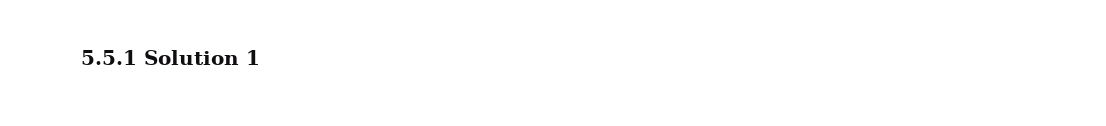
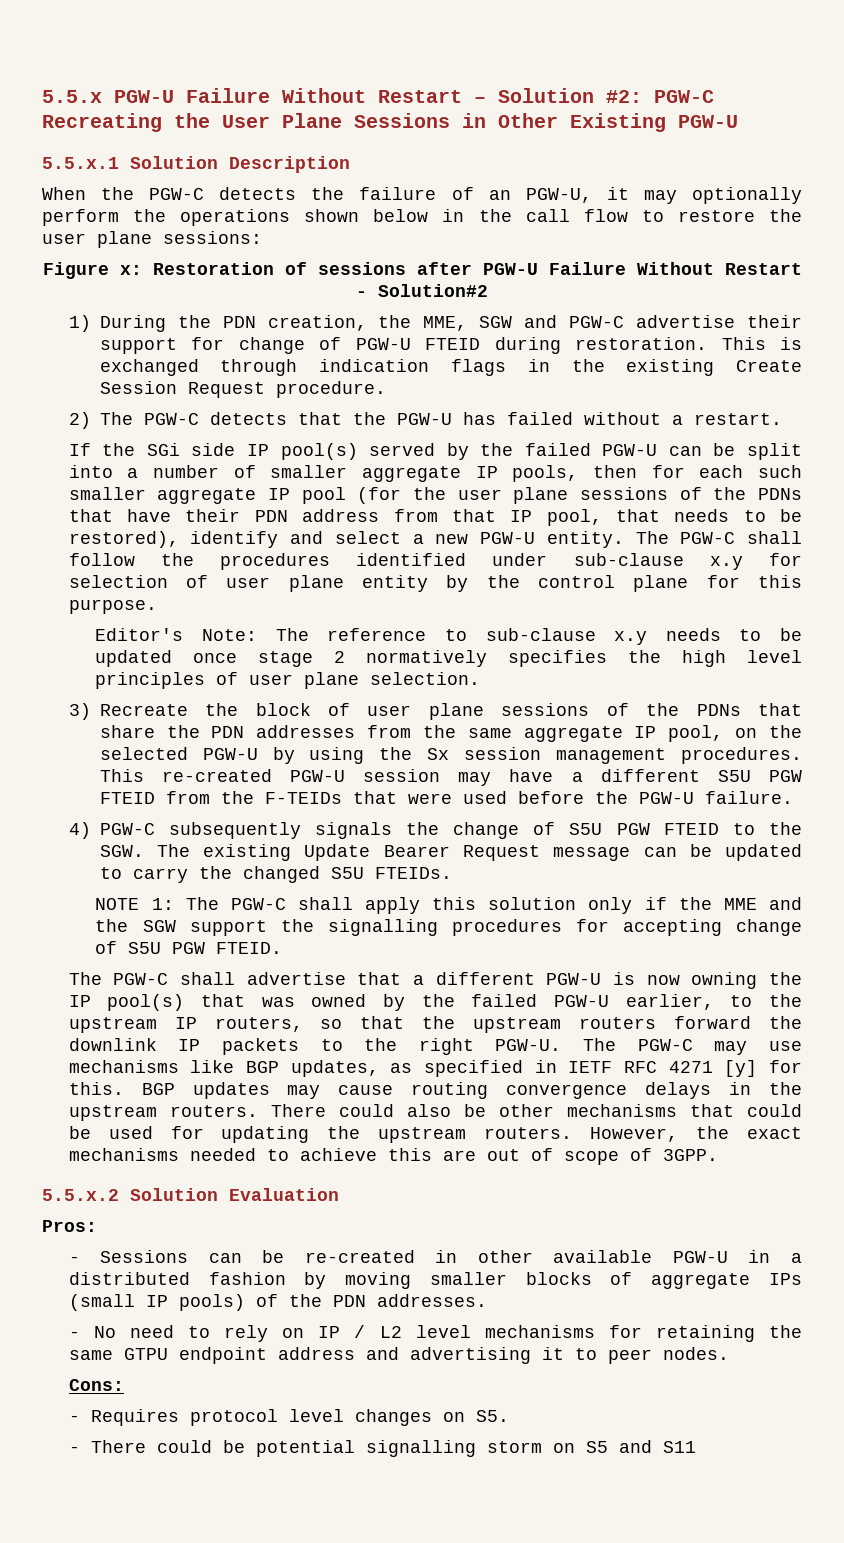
- 5.5.1 Solution 1
+ 5.5.x PGW-U Failure Without Restart – Solution #2: PGW-C Recreating the User Plane Sessions in Other Existing PGW-U
+ 5.5.x.1 Solution Description
+ When the PGW-C detects the failure of an PGW-U, it may optionally perform the operations shown below in the call flow to restore the user plane sessions:
+ Figure x: Restoration of sessions after PGW-U Failure Without Restart - Solution#2
+ 1) During the PDN creation, the MME, SGW and PGW-C advertise their support for change of PGW-U FTEID during restoration. This is exchanged through indication flags in the existing Create Session Request procedure.
+ 2) The PGW-C detects that the PGW-U has failed without a restart.
+ If the SGi side IP pool(s) served by the failed PGW-U can be split into a number of smaller aggregate IP pools, then for each such smaller aggregate IP pool (for the user plane sessions of the PDNs that have their PDN address from that IP pool, that needs to be restored), identify and select a new PGW-U entity. The PGW-C shall follow the procedures identified under sub-clause x.y for selection of user plane entity by the control plane for this purpose.
+ Editor's Note: The reference to sub-clause x.y needs to be updated once stage 2 normatively specifies the high level principles of user plane selection.
+ 3) Recreate the block of user plane sessions of the PDNs that share the PDN addresses from the same aggregate IP pool, on the selected PGW-U by using the Sx session management procedures. This re-created PGW-U session may have a different S5U PGW FTEID from the F-TEIDs that were used before the PGW-U failure.
+ 4) PGW-C subsequently signals the change of S5U PGW FTEID to the SGW. The existing Update Bearer Request message can be updated to carry the changed S5U FTEIDs.
+ NOTE 1: The PGW-C shall apply this solution only if the MME and the SGW support the signalling procedures for accepting change of S5U PGW FTEID.
+ The PGW-C shall advertise that a different PGW-U is now owning the IP pool(s) that was owned by the failed PGW-U earlier, to the upstream IP routers, so that the upstream routers forward the downlink IP packets to the right PGW-U. The PGW-C may use mechanisms like BGP updates, as specified in IETF RFC 4271 [y] for this. BGP updates may cause routing convergence delays in the upstream routers. There could also be other mechanisms that could be used for updating the upstream routers. However, the exact mechanisms needed to achieve this are out of scope of 3GPP.
+ 5.5.x.2 Solution Evaluation
+ Pros:
+ - Sessions can be re-created in other available PGW-U in a distributed fashion by moving smaller blocks of aggregate IPs (small IP pools) of the PDN addresses.
+ - No need to rely on IP / L2 level mechanisms for retaining the same GTPU endpoint address and advertising it to peer nodes.
+ Cons:
+ - Requires protocol level changes on S5.
+ - There could be potential signalling storm on S5 and S11

